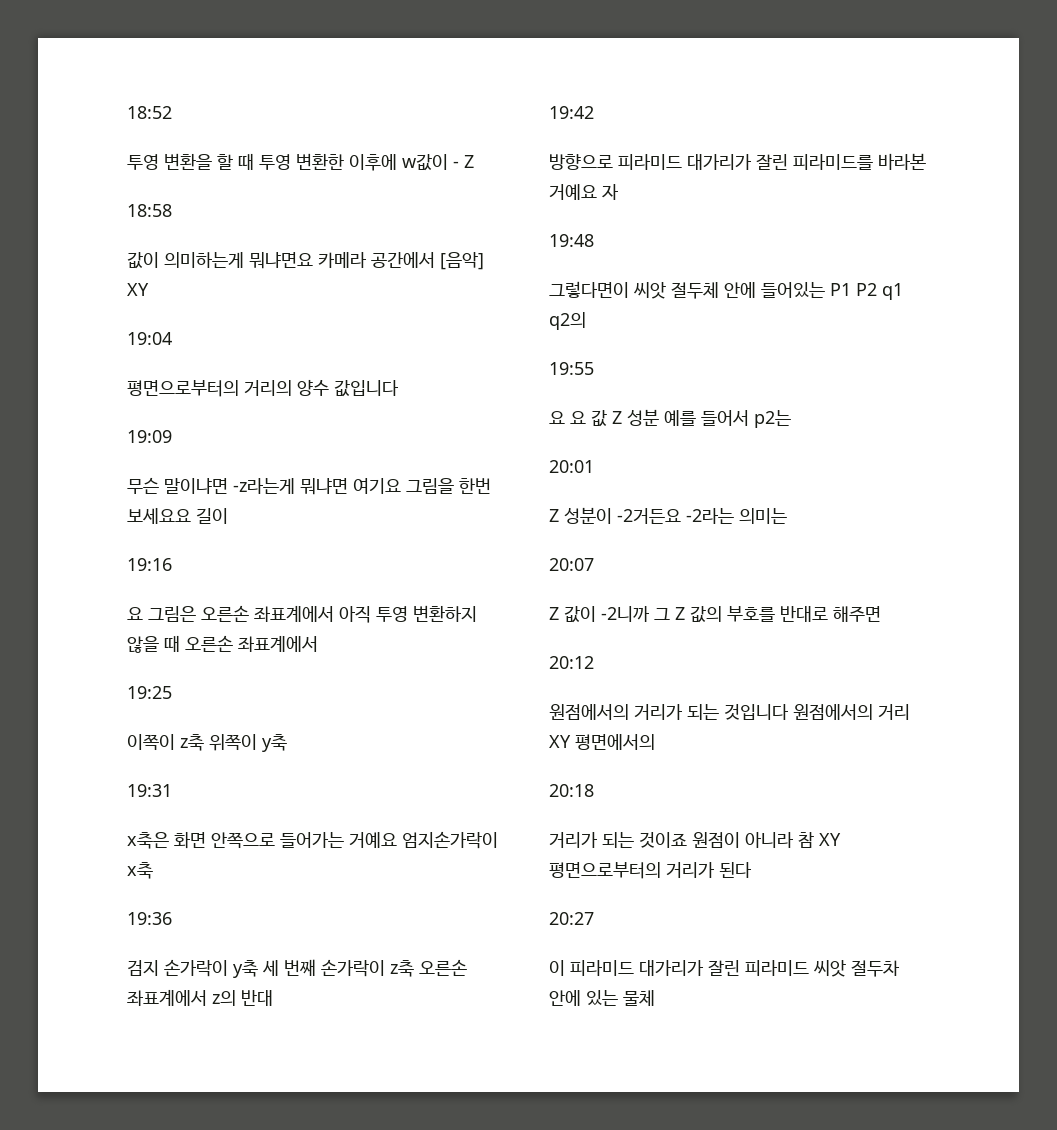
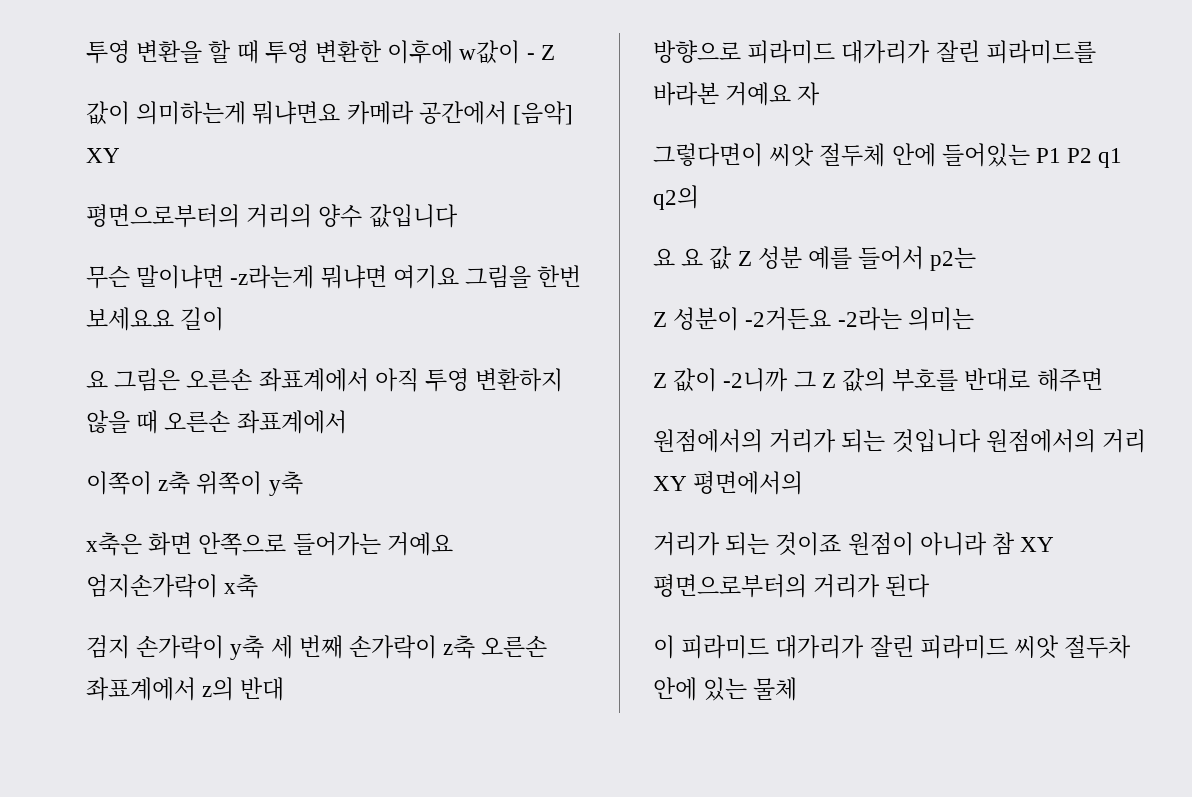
- 18:52
- 18:58
- 19:04
- 19:09
- 19:16
- 19:25
- 19:31
- 19:36
- 19:42
- 19:48
- 19:55
- 20:01
- 20:07
- 20:12
- 20:18
- 20:27

